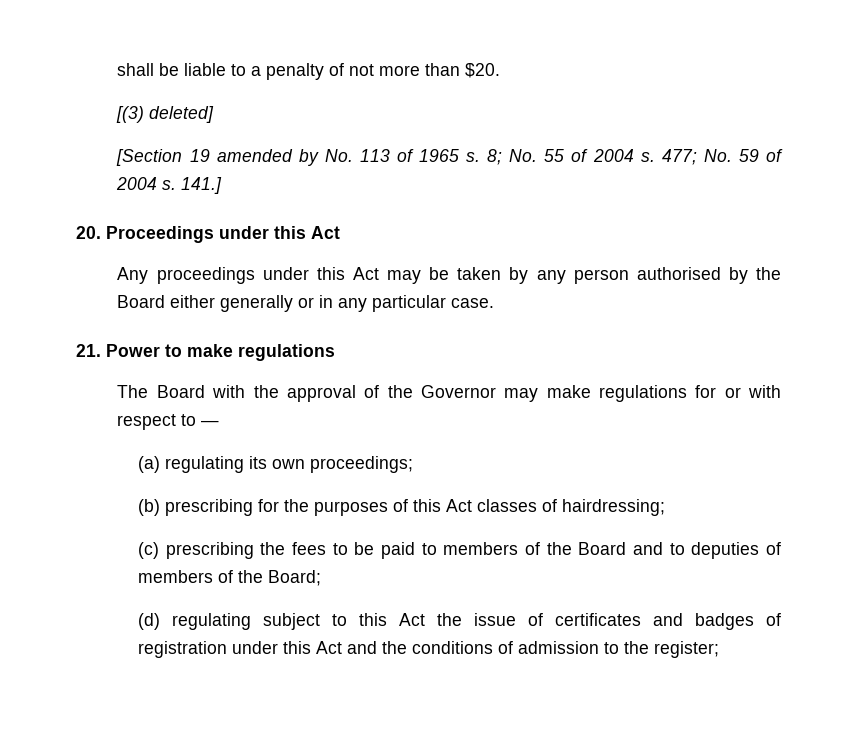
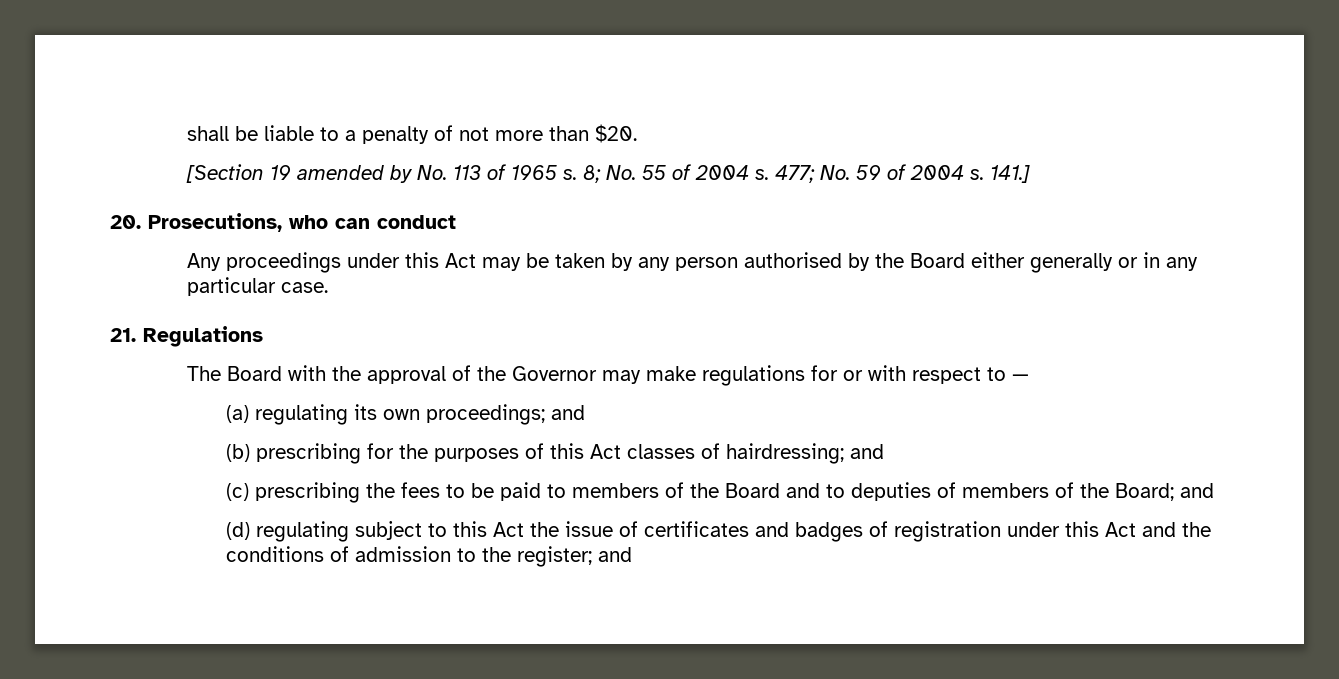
- [(3) deleted]
- 20. Proceedings under this Act
+ 20. Prosecutions, who can conduct
- 21. Power to make regulations
+ 21. Regulations
- (a) regulating its own proceedings;
+ (a) regulating its own proceedings; and
- (b) prescribing for the purposes of this Act classes of hairdressing;
+ (b) prescribing for the purposes of this Act classes of hairdressing; and
- (c) prescribing the fees to be paid to members of the Board and to deputies of members of the Board;
+ (c) prescribing the fees to be paid to members of the Board and to deputies of members of the Board; and
- (d) regulating subject to this Act the issue of certificates and badges of registration under this Act and the conditions of admission to the register;
+ (d) regulating subject to this Act the issue of certificates and badges of registration under this Act and the conditions of admission to the register; and

